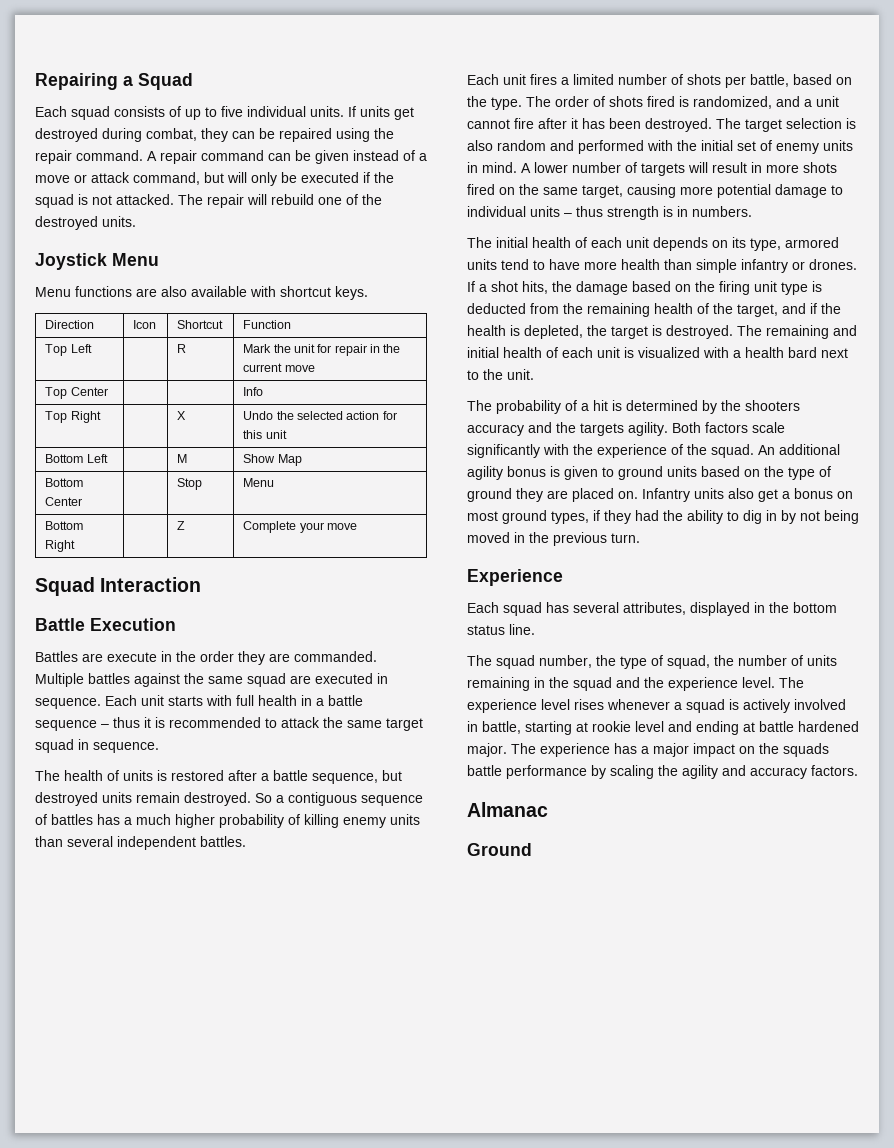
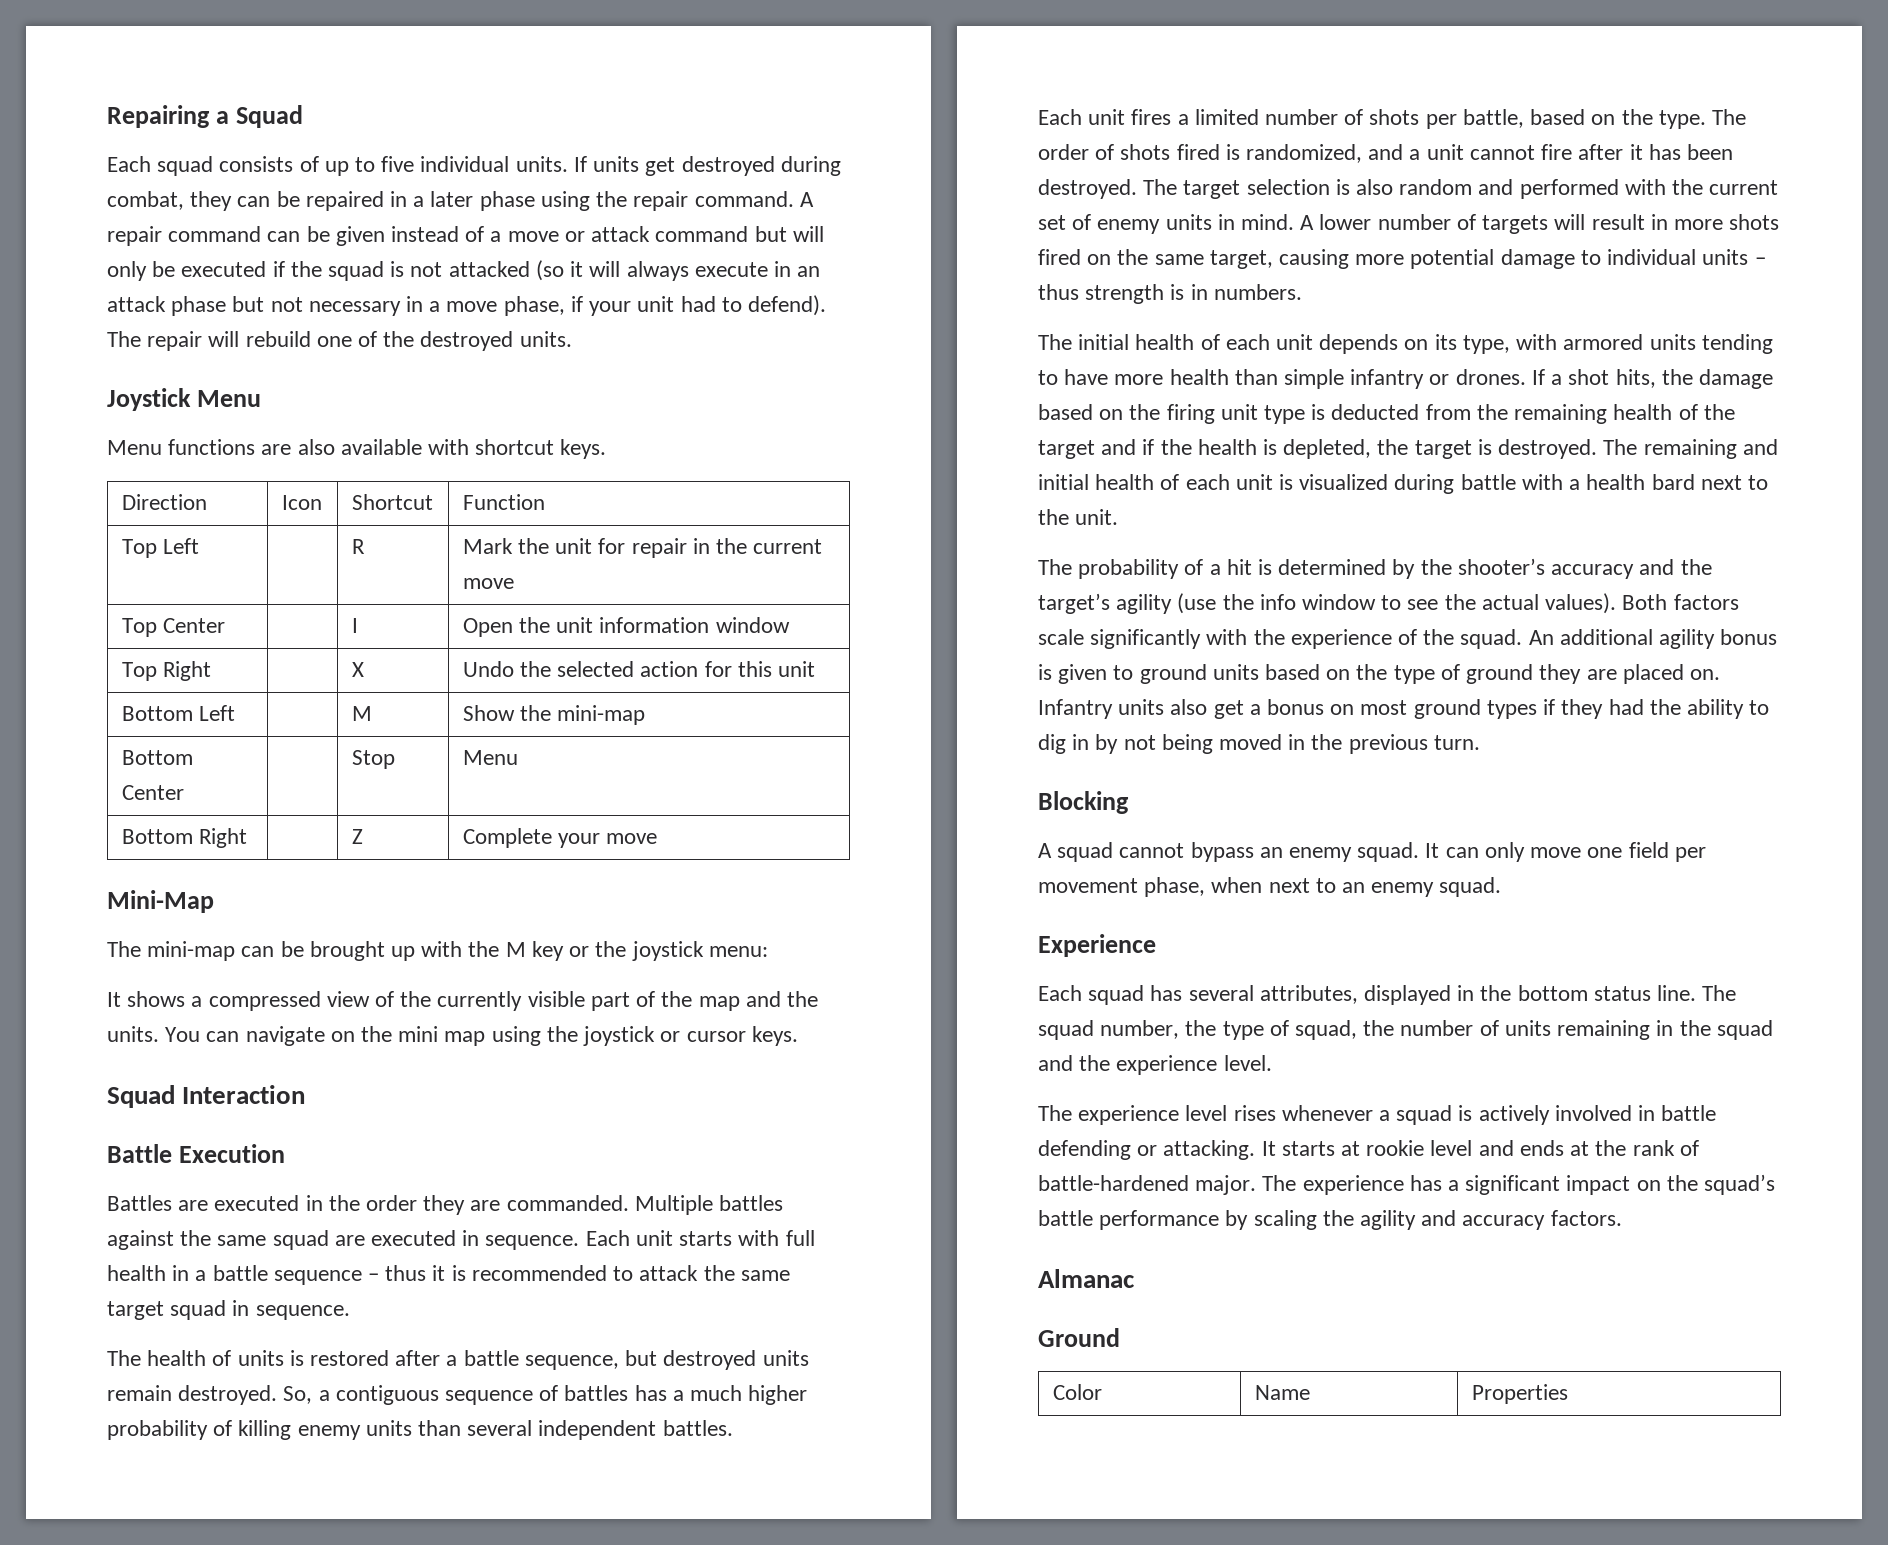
- If units get destroyed during combat, they can be repaired using the repair command.
+ If units get destroyed during combat, they can be repaired in a later phase using the repair command.
- A repair command can be given instead of a move or attack command, but will only be executed if the squad is not attacked.
+ A repair command can be given instead of a move or attack command but will only be executed if the squad is not attacked (so it will always execute in an attack phase but not necessary in a move phase, if your unit had to defend).
- Top Center | | | Info
+ Top Center | | I | Open the unit information window
- Bottom Left | | M | Show Map
+ Bottom Left | | M | Show the mini-map
+ Mini-Map
+ The mini-map can be brought up with the M key or the joystick menu:
+ It shows a compressed view of the currently visible part of the map and the units. You can navigate on the mini map using the joystick or cursor keys.
- Battles are execute in the order they are commanded.
+ Battles are executed in the order they are commanded.
- So a contiguous sequence of battles has a much higher probability of killing enemy units than several independent battles.
+ So, a contiguous sequence of battles has a much higher probability of killing enemy units than several independent battles.
- The target selection is also random and performed with the initial set of enemy units in mind.
+ The target selection is also random and performed with the current set of enemy units in mind.
- The initial health of each unit depends on its type, armored units tend to have more health than simple infantry or drones.
+ The initial health of each unit depends on its type, with armored units tending to have more health than simple infantry or drones.
- If a shot hits, the damage based on the firing unit type is deducted from the remaining health of the target, and if the health is depleted, the target is destroyed.
+ If a shot hits, the damage based on the firing unit type is deducted from the remaining health of the target and if the health is depleted, the target is destroyed.
- The remaining and initial health of each unit is visualized with a health bard next to the unit.
+ The remaining and initial health of each unit is visualized during battle with a health bard next to the unit.
- The probability of a hit is determined by the shooters accuracy and the targets agility.
+ The probability of a hit is determined by the shooter’s accuracy and the target’s agility (use the info window to see the actual values).
- Infantry units also get a bonus on most ground types, if they had the ability to dig in by not being moved in the previous turn.
+ Infantry units also get a bonus on most ground types if they had the ability to dig in by not being moved in the previous turn.
+ Blocking
+ A squad cannot bypass an enemy squad. It can only move one field per movement phase, when next to an enemy squad.
- Each squad has several attributes, displayed in the bottom status line.
- The squad number, the type of squad, the number of units remaining in the squad and the experience level. The experience level rises whenever a squad is actively involved in battle, starting at rookie level and ending at battle hardened major.
+ Each squad has several attributes, displayed in the bottom status line. The squad number, the type of squad, the number of units remaining in the squad and the experience level.
+ The experience level rises whenever a squad is actively involved in battle defending or attacking. It starts at rookie level and ends at the rank of battle-hardened major.
- The experience has a major impact on the squads battle performance by scaling the agility and accuracy factors.
+ The experience has a significant impact on the squad’s battle performance by scaling the agility and accuracy factors.
+ Color | Name | Properties

